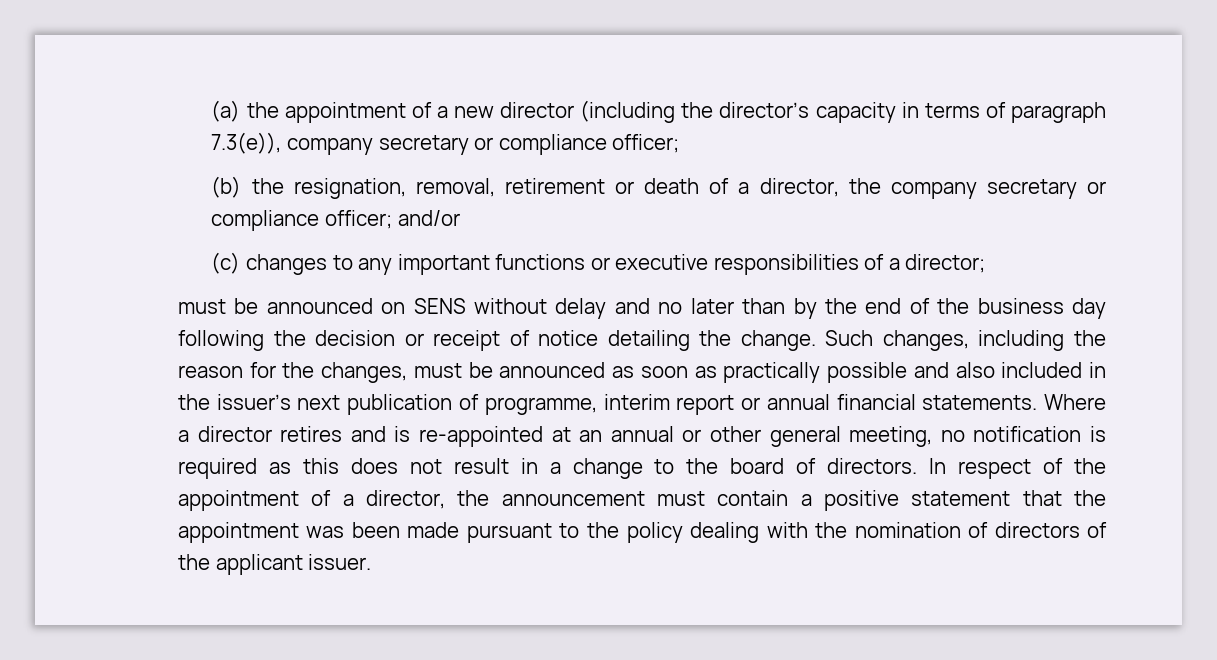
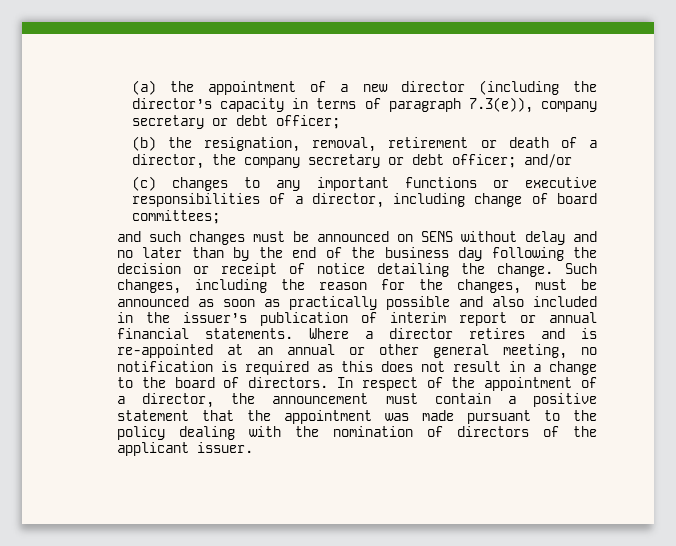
- (a) the appointment of a new director (including the director’s capacity in terms of paragraph 7.3(e)), company secretary or compliance officer;
+ (a) the appointment of a new director (including the director’s capacity in terms of paragraph 7.3(e)), company secretary or debt officer;
- (b) the resignation, removal, retirement or death of a director, the company secretary or compliance officer; and/or
+ (b) the resignation, removal, retirement or death of a director, the company secretary or debt officer; and/or
- (c) changes to any important functions or executive responsibilities of a director;
- must be announced on SENS without delay and no later than by the end of the business day following the decision or receipt of notice detailing the change.
+ (c) changes to any important functions or executive responsibilities of a director, including change of board committees;
+ and such changes must be announced on SENS without delay and no later than by the end of the business day following the decision or receipt of notice detailing the change.
- Such changes, including the reason for the changes, must be announced as soon as practically possible and also included in the issuer’s next publication of programme, interim report or annual financial statements.
+ Such changes, including the reason for the changes, must be announced as soon as practically possible and also included in the issuer’s publication of interim report or annual financial statements.
- In respect of the appointment of a director, the announcement must contain a positive statement that the appointment was been made pursuant to the policy dealing with the nomination of directors of the applicant issuer.
+ In respect of the appointment of a director, the announcement must contain a positive statement that the appointment was made pursuant to the policy dealing with the nomination of directors of the applicant issuer.

